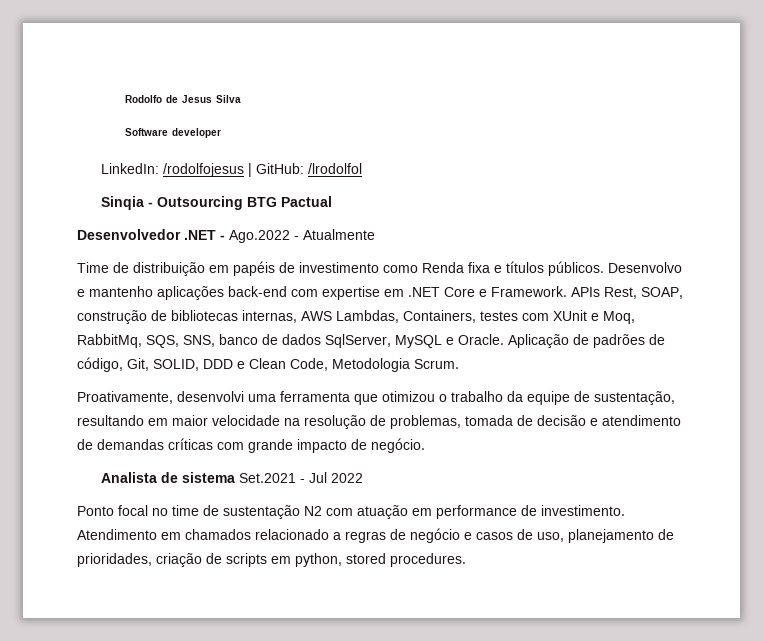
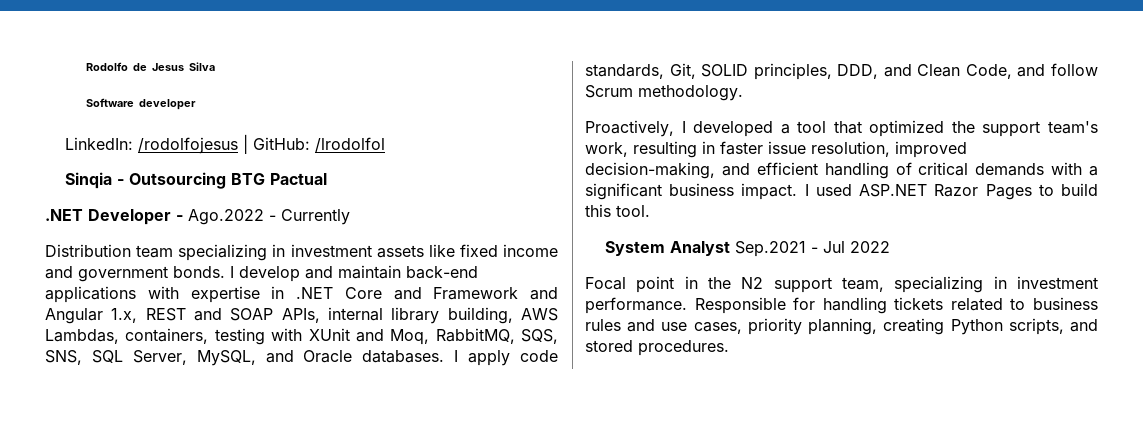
- Desenvolvedor .NET - Ago.2022 - Atualmente
- Time de distribuição em papéis de investimento como Renda fixa e títulos públicos. Desenvolvo e mantenho aplicações back-end com expertise em .NET Core e Framework. APIs Rest, SOAP, construção de bibliotecas internas, AWS Lambdas, Containers, testes com XUnit e Moq, RabbitMq, SQS, SNS, banco de dados SqlServer, MySQL e Oracle. Aplicação de padrões de código, Git, SOLID, DDD e Clean Code, Metodologia Scrum.
- Proativamente, desenvolvi uma ferramenta que otimizou o trabalho da equipe de sustentação, resultando em maior velocidade na resolução de problemas, tomada de decisão e atendimento de demandas críticas com grande impacto de negócio.
- Analista de sistema Set.2021 - Jul 2022
- Ponto focal no time de sustentação N2 com atuação em performance de investimento. Atendimento em chamados relacionado a regras de negócio e casos de uso, planejamento de prioridades, criação de scripts em python, stored procedures.
+ .NET Developer - Ago.2022 - Currently
+ Distribution team specializing in investment assets like fixed income and government bonds. I develop and maintain back-end applications with expertise in .NET Core and Framework and Angular 1.x, REST and SOAP APIs, internal library building, AWS Lambdas, containers, testing with XUnit and Moq, RabbitMQ, SQS, SNS, SQL Server, MySQL, and Oracle databases. I apply code standards, Git, SOLID principles, DDD, and Clean Code, and follow Scrum methodology.
+ Proactively, I developed a tool that optimized the support team's work, resulting in faster issue resolution, improved decision-making, and efficient handling of critical demands with a significant business impact. I used ASP.NET Razor Pages to build this tool.
+ System Analyst Sep.2021 - Jul 2022
+ Focal point in the N2 support team, specializing in investment performance. Responsible for handling tickets related to business rules and use cases, priority planning, creating Python scripts, and stored procedures.

